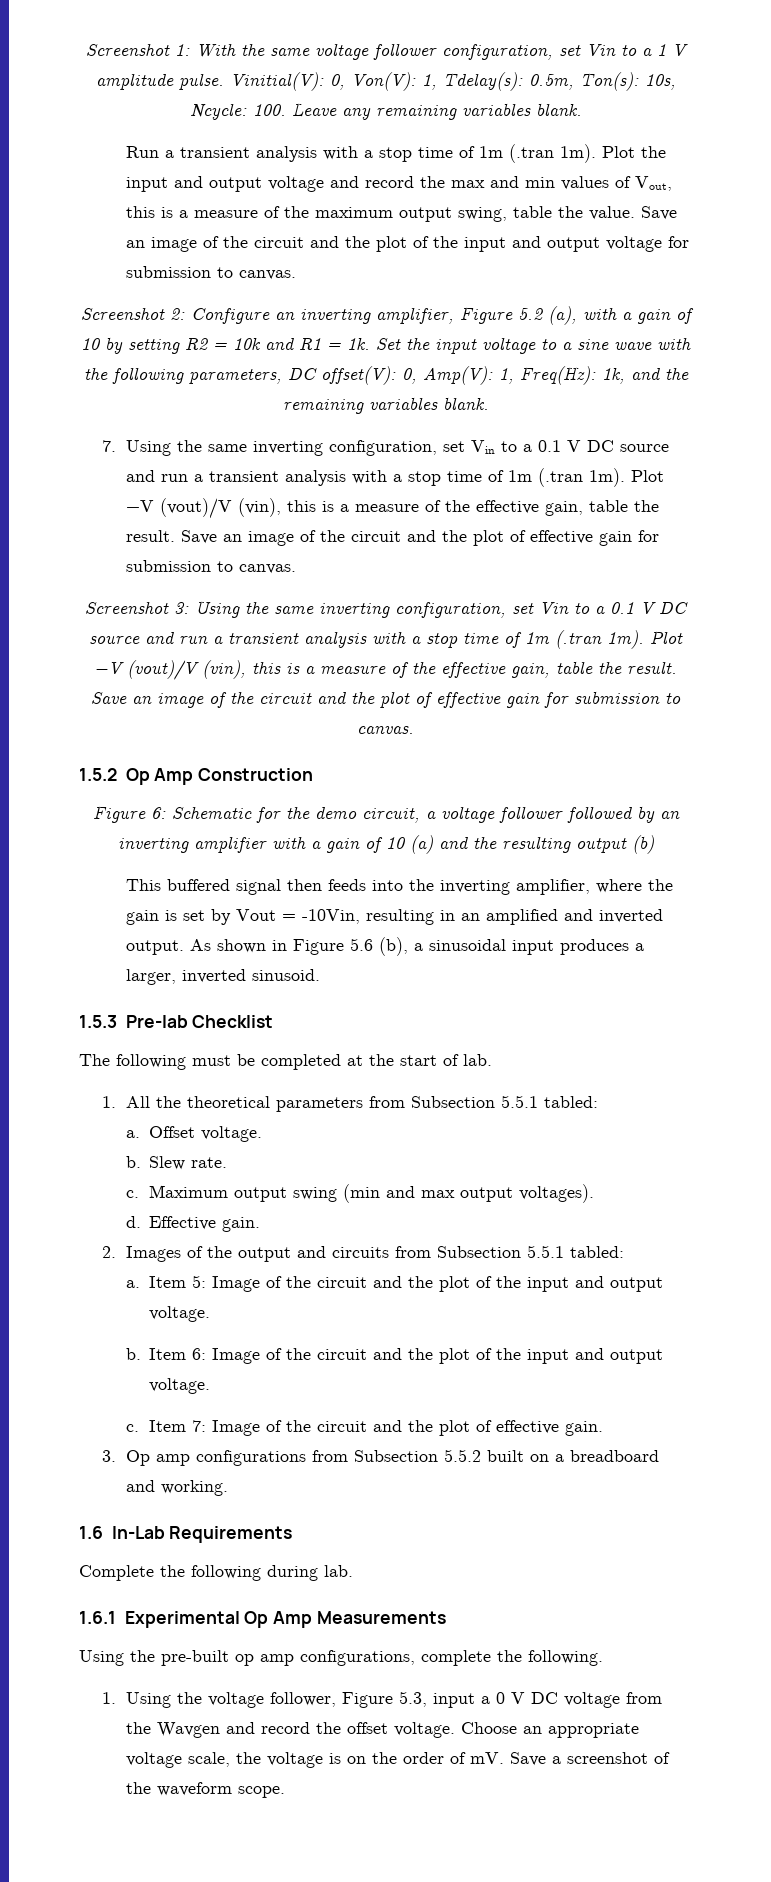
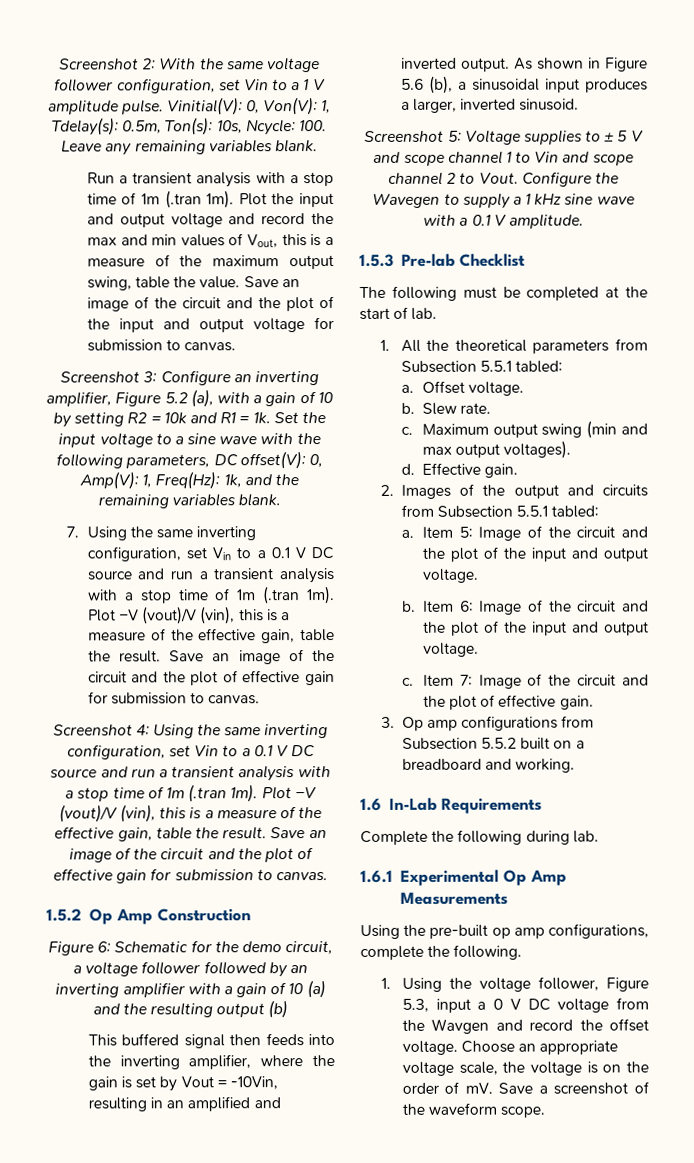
- Screenshot 1: With the same voltage follower configuration, set Vin to a 1 V amplitude pulse.
+ Screenshot 2: With the same voltage follower configuration, set Vin to a 1 V amplitude pulse.
- Screenshot 2: Configure an inverting amplifier, Figure 5.2 (a), with a gain of 10 by setting R2 = 10k and R1 = 1k.
+ Screenshot 3: Configure an inverting amplifier, Figure 5.2 (a), with a gain of 10 by setting R2 = 10k and R1 = 1k.
- Screenshot 3: Using the same inverting configuration, set Vin to a 0.1 V DC source and run a transient analysis with a stop time of 1m (.tran 1m).
+ Screenshot 4: Using the same inverting configuration, set Vin to a 0.1 V DC source and run a transient analysis with a stop time of 1m (.tran 1m).
+ Screenshot 5: Voltage supplies to ± 5 V and scope channel 1 to Vin and scope channel 2 to Vout. Configure the Wavegen to supply a 1 kHz sine wave with a 0.1 V amplitude.

